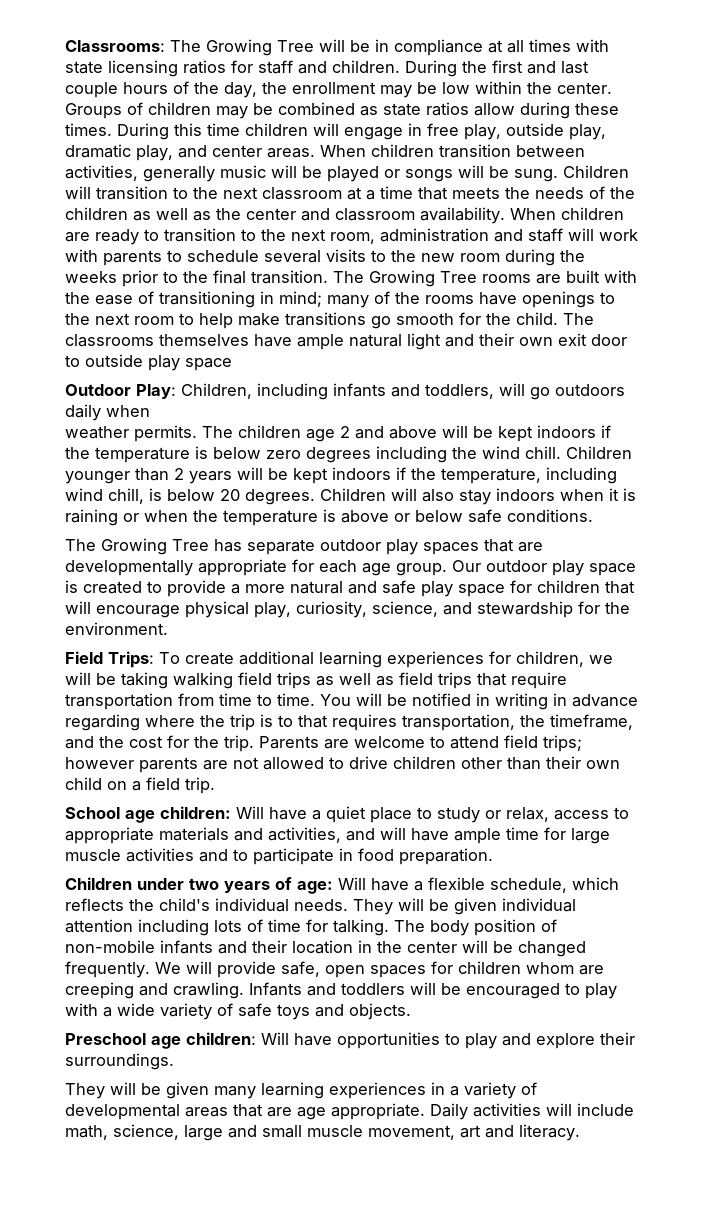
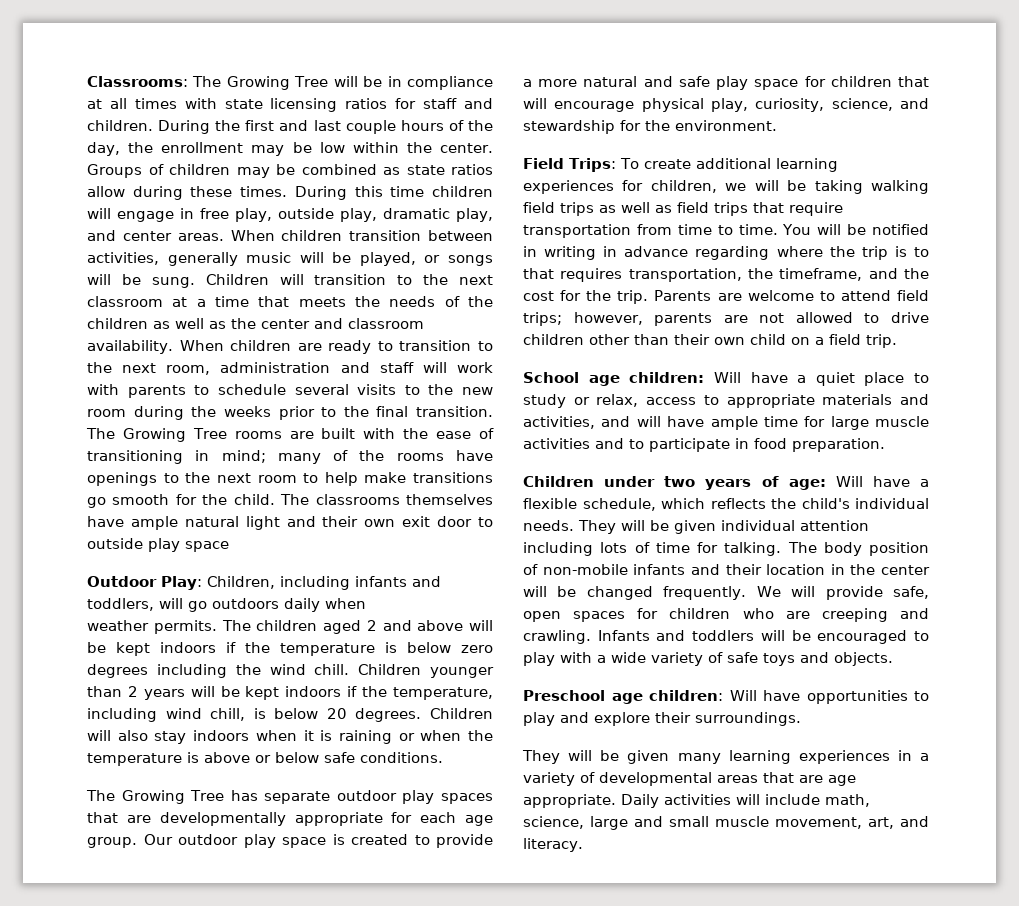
- When children transition between activities, generally music will be played or songs will be sung.
+ When children transition between activities, generally music will be played, or songs will be sung.
- The children age 2 and above will be kept indoors if the temperature is below zero degrees including the wind chill.
+ The children aged 2 and above will be kept indoors if the temperature is below zero degrees including the wind chill.
- Parents are welcome to attend field trips; however parents are not allowed to drive children other than their own child on a field trip.
+ Parents are welcome to attend field trips; however, parents are not allowed to drive children other than their own child on a field trip.
- We will provide safe, open spaces for children whom are creeping and crawling.
+ We will provide safe, open spaces for children who are creeping and crawling.
- Daily activities will include math, science, large and small muscle movement, art and literacy.
+ Daily activities will include math, science, large and small muscle movement, art, and literacy.

